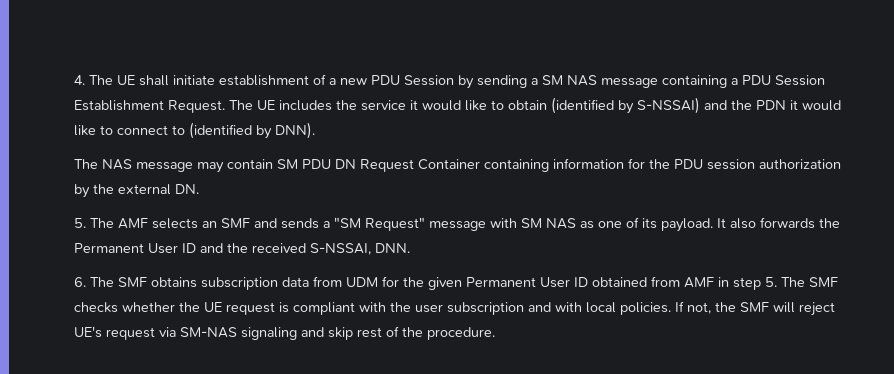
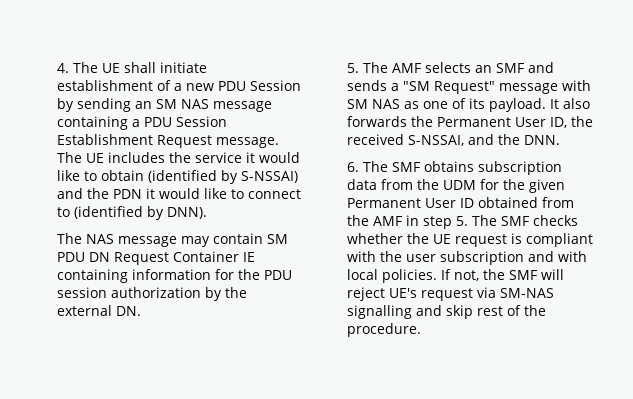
- 4. The UE shall initiate establishment of a new PDU Session by sending a SM NAS message containing a PDU Session Establishment Request.
+ 4. The UE shall initiate establishment of a new PDU Session by sending an SM NAS message containing a PDU Session Establishment Request message.
- The NAS message may contain SM PDU DN Request Container containing information for the PDU session authorization by the external DN.
+ The NAS message may contain SM PDU DN Request Container IE containing information for the PDU session authorization by the external DN.
- It also forwards the Permanent User ID and the received S-NSSAI, DNN.
+ It also forwards the Permanent User ID, the received S-NSSAI, and the DNN.
- 6. The SMF obtains subscription data from UDM for the given Permanent User ID obtained from AMF in step 5. The SMF checks whether the UE request is compliant with the user subscription and with local policies.
+ 6. The SMF obtains subscription data from the UDM for the given Permanent User ID obtained from the AMF in step 5. The SMF checks whether the UE request is compliant with the user subscription and with local policies.
- If not, the SMF will reject UE's request via SM-NAS signaling and skip rest of the procedure.
+ If not, the SMF will reject UE's request via SM-NAS signalling and skip rest of the procedure.

